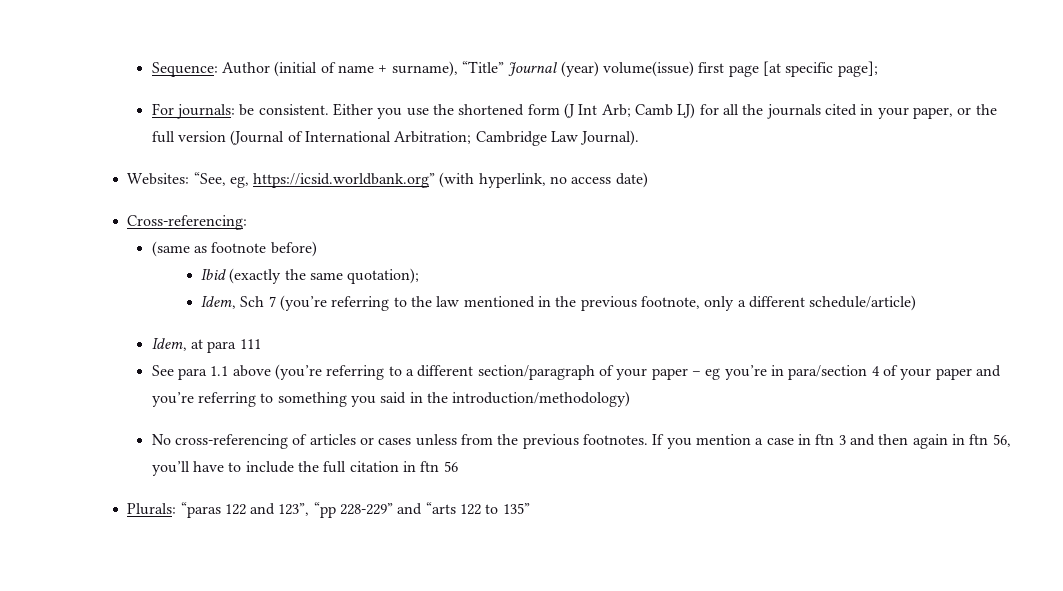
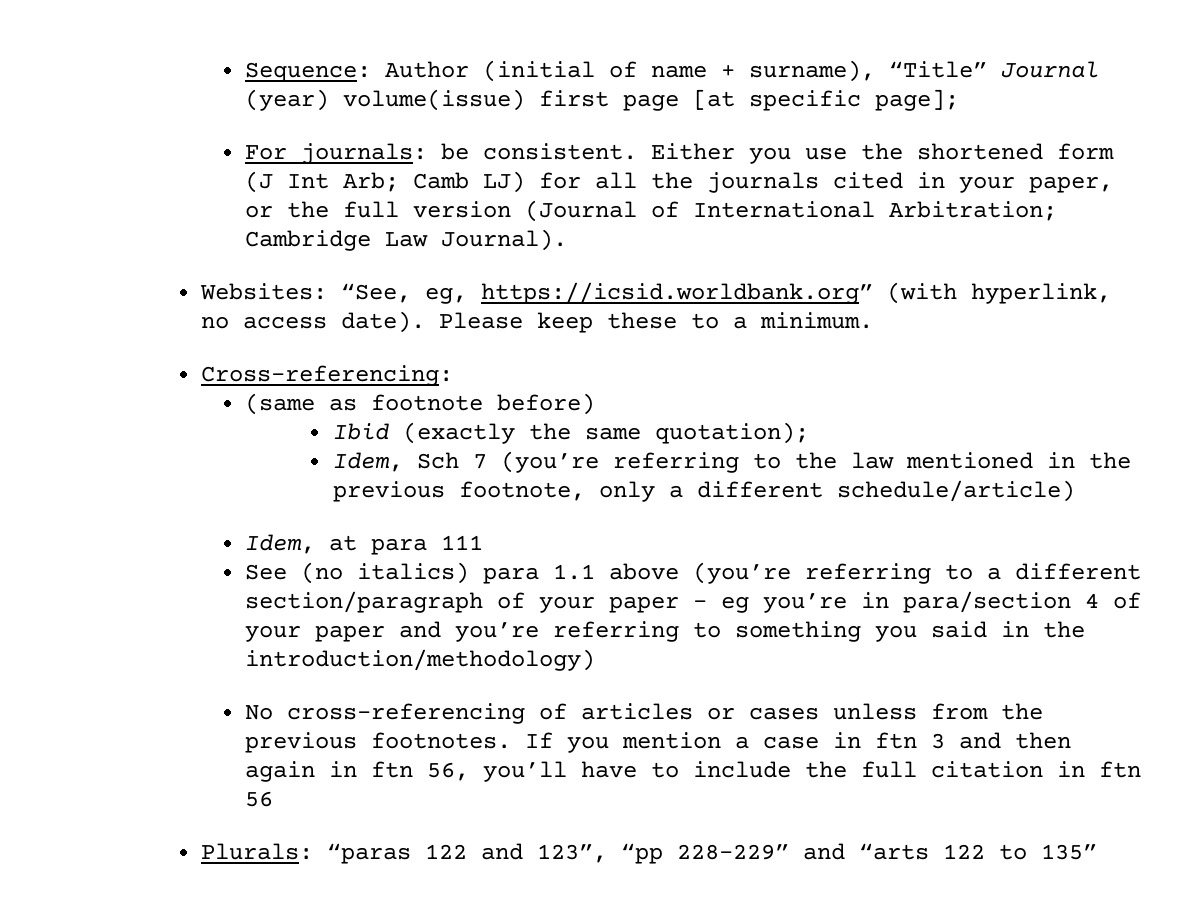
- Websites: “See, eg, https://icsid.worldbank.org” (with hyperlink, no access date)
+ Websites: “See, eg, https://icsid.worldbank.org” (with hyperlink, no access date). Please keep these to a minimum.
- See para 1.1 above (you’re referring to a different section/paragraph of your paper – eg you’re in para/section 4 of your paper and you’re referring to something you said in the introduction/methodology)
+ See (no italics) para 1.1 above (you’re referring to a different section/paragraph of your paper – eg you’re in para/section 4 of your paper and you’re referring to something you said in the introduction/methodology)

